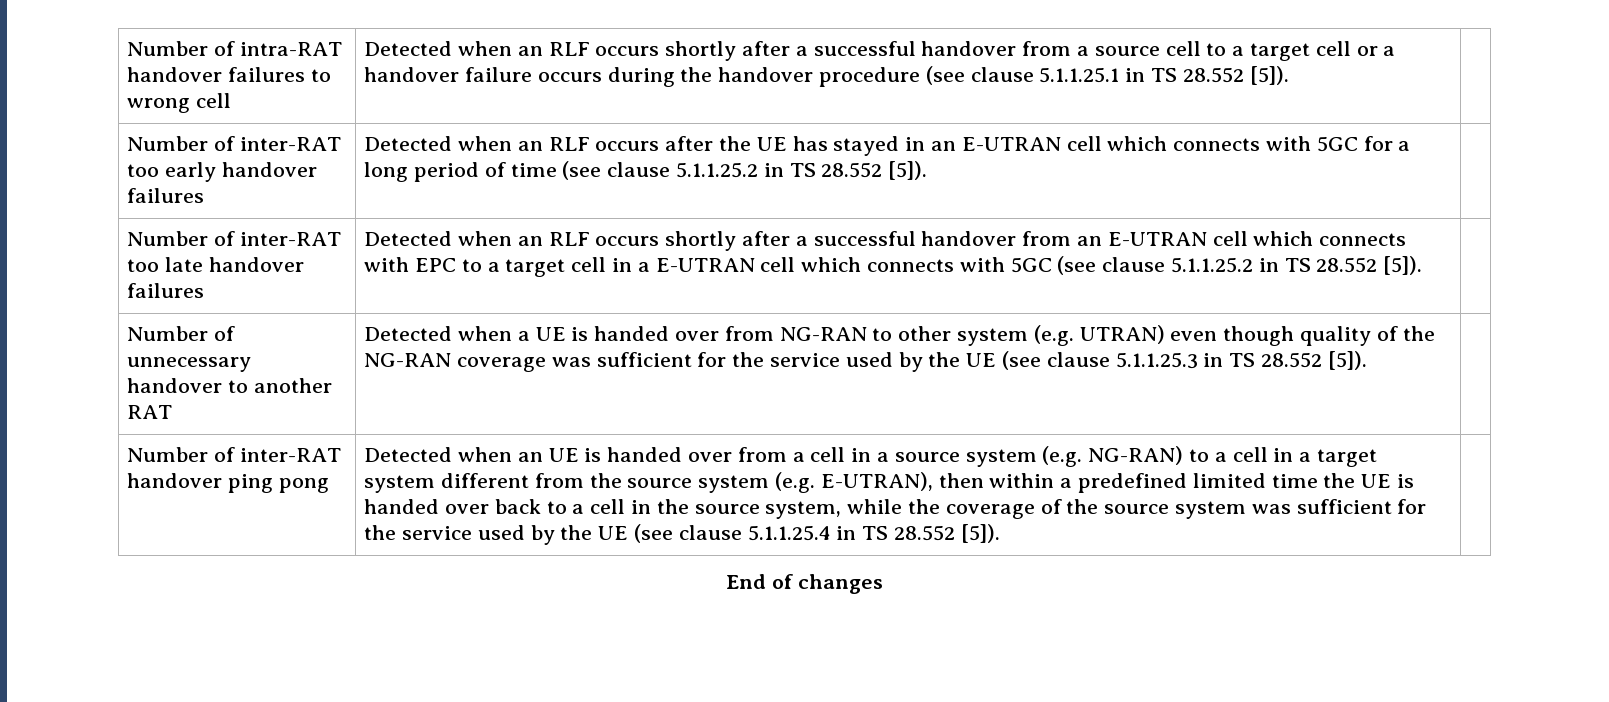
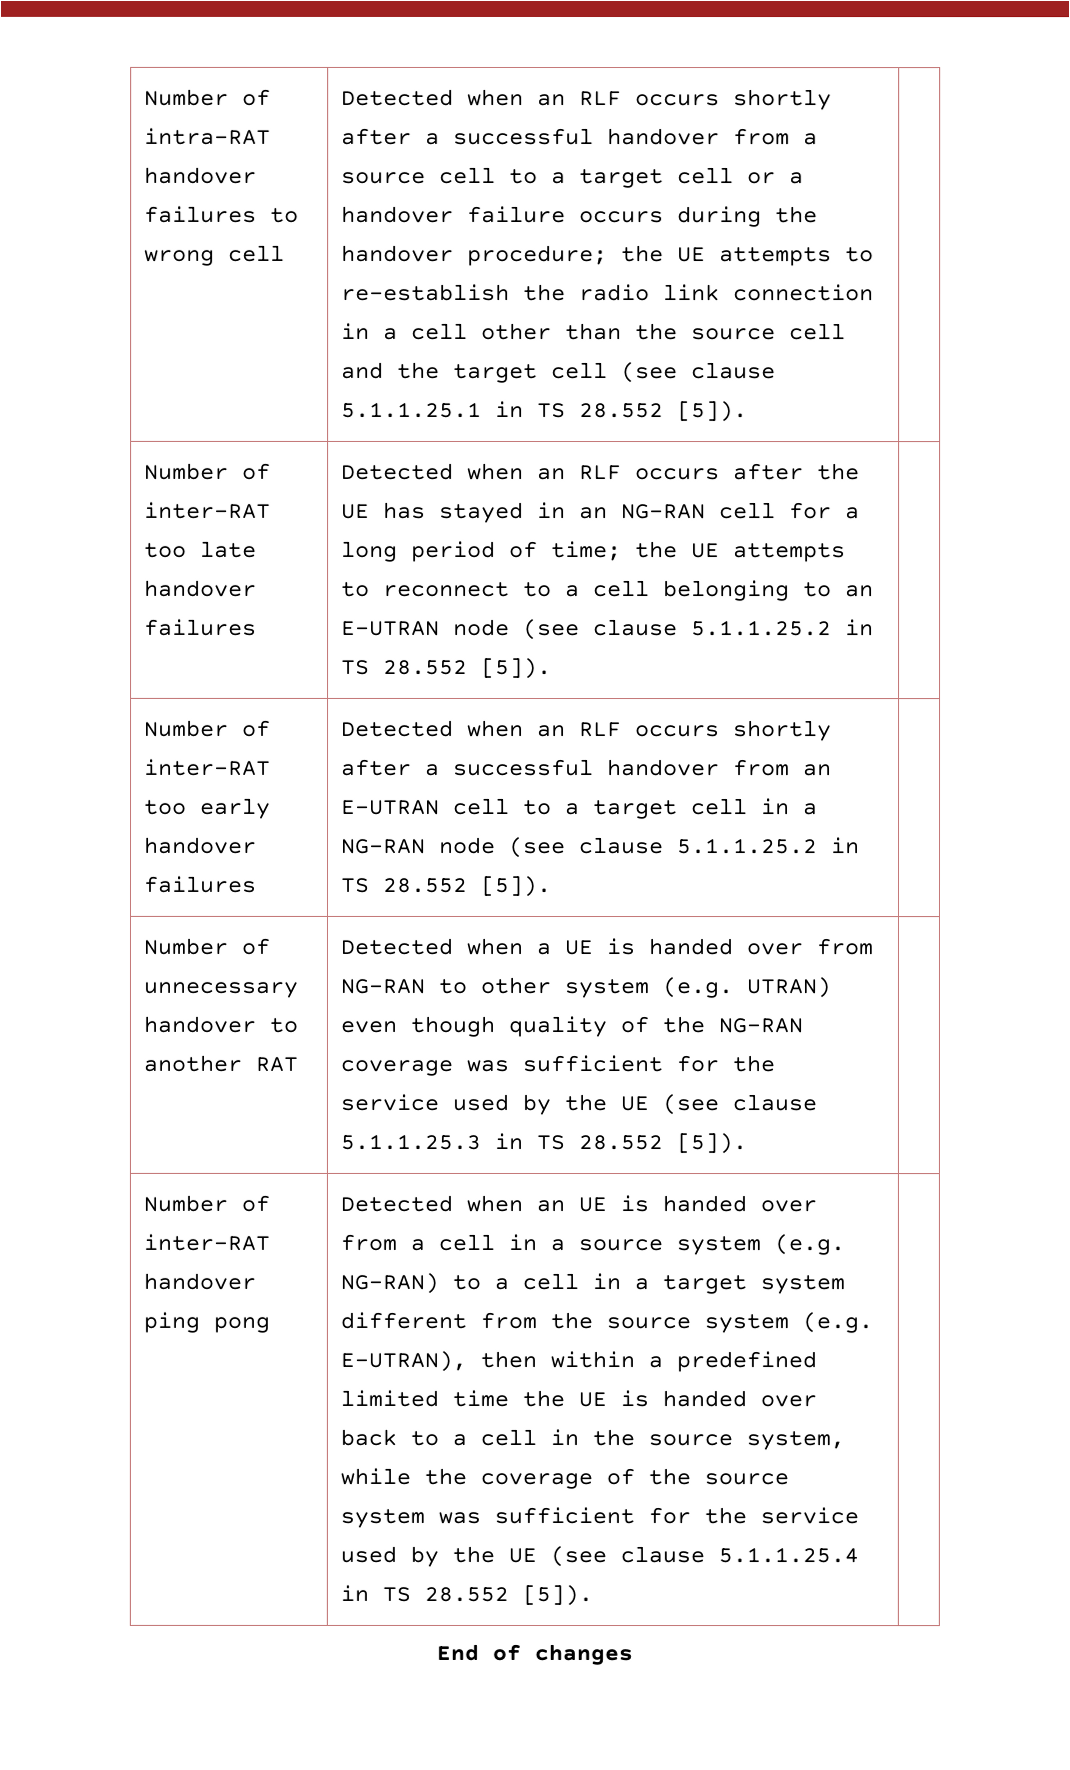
- Detected when an RLF occurs shortly after a successful handover from a source cell to a target cell or a handover failure occurs during the handover procedure (see clause 5.1.1.25.1 in TS 28.552 [5]).
+ Detected when an RLF occurs shortly after a successful handover from a source cell to a target cell or a handover failure occurs during the handover procedure; the UE attempts to re-establish the radio link connection in a cell other than the source cell and the target cell (see clause 5.1.1.25.1 in TS 28.552 [5]).
+ Number of inter-RAT too late handover failures | Detected when an RLF occurs after the UE has stayed in an NG-RAN cell for a long period of time; the UE attempts to reconnect to a cell belonging to an E-UTRAN node (see clause 5.1.1.25.2 in TS 28.552 [5]).
- Number of inter-RAT too early handover failures | Detected when an RLF occurs after the UE has stayed in an E-UTRAN cell which connects with 5GC for a long period of time (see clause 5.1.1.25.2 in TS 28.552 [5]). |
- Number of inter-RAT too late handover failures | Detected when an RLF occurs shortly after a successful handover from an E-UTRAN cell which connects with EPC to a target cell in a E-UTRAN cell which connects with 5GC (see clause 5.1.1.25.2 in TS 28.552 [5]).
+ Number of inter-RAT too early handover failures | Detected when an RLF occurs shortly after a successful handover from an E-UTRAN cell to a target cell in a NG-RAN node (see clause 5.1.1.25.2 in TS 28.552 [5]). |

